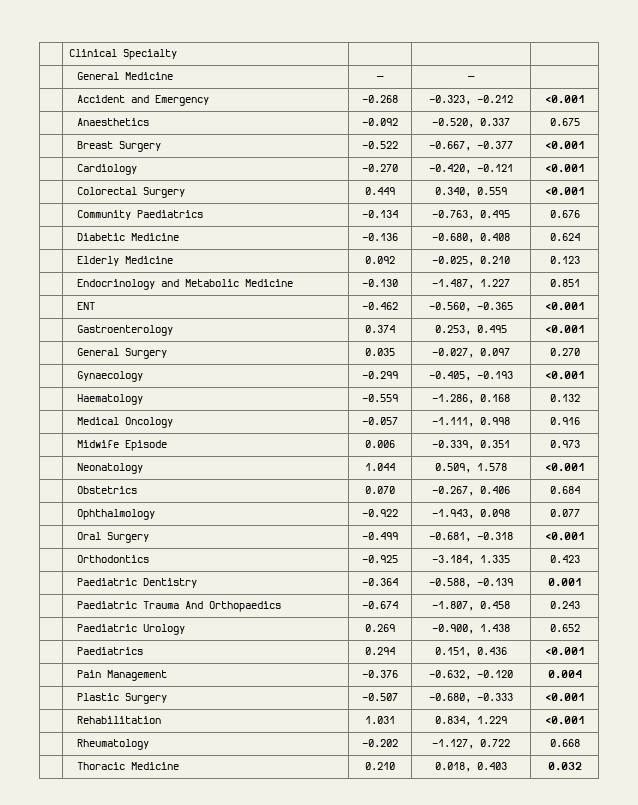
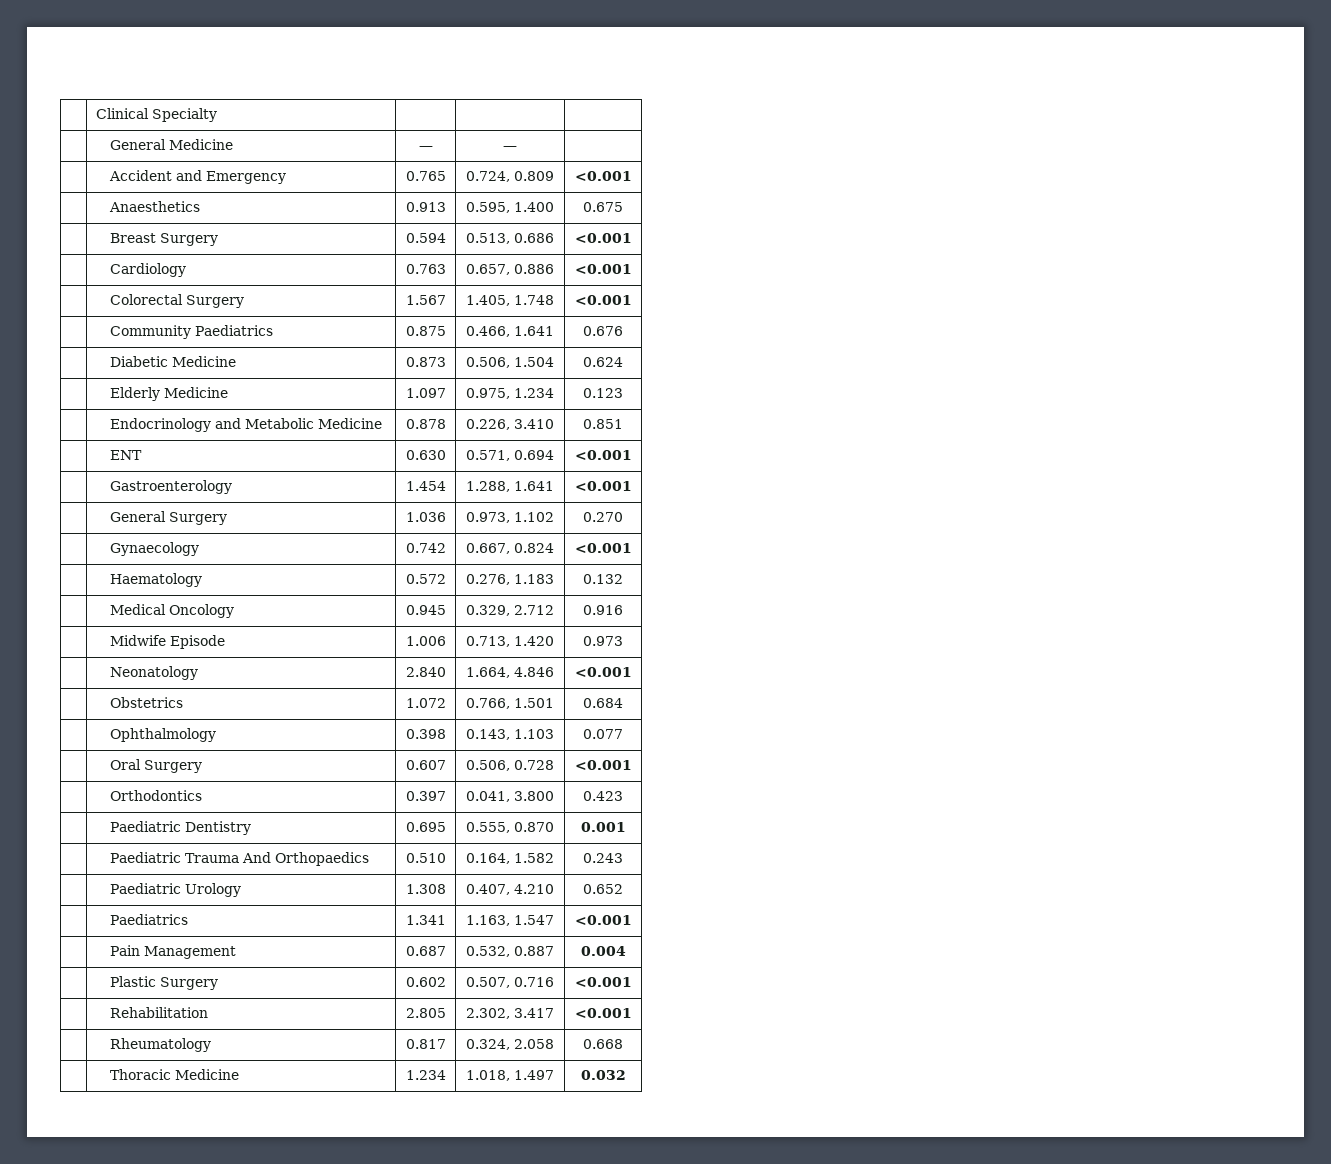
- | Accident and Emergency | -0.268 | -0.323, -0.212 | <0.001
+ | Accident and Emergency | 0.765 | 0.724, 0.809 | <0.001
- | Anaesthetics | -0.092 | -0.520, 0.337 | 0.675
+ | Anaesthetics | 0.913 | 0.595, 1.400 | 0.675
- | Breast Surgery | -0.522 | -0.667, -0.377 | <0.001
+ | Breast Surgery | 0.594 | 0.513, 0.686 | <0.001
- | Cardiology | -0.270 | -0.420, -0.121 | <0.001
+ | Cardiology | 0.763 | 0.657, 0.886 | <0.001
- | Colorectal Surgery | 0.449 | 0.340, 0.559 | <0.001
+ | Colorectal Surgery | 1.567 | 1.405, 1.748 | <0.001
- | Community Paediatrics | -0.134 | -0.763, 0.495 | 0.676
+ | Community Paediatrics | 0.875 | 0.466, 1.641 | 0.676
- | Diabetic Medicine | -0.136 | -0.680, 0.408 | 0.624
+ | Diabetic Medicine | 0.873 | 0.506, 1.504 | 0.624
- | Elderly Medicine | 0.092 | -0.025, 0.210 | 0.123
+ | Elderly Medicine | 1.097 | 0.975, 1.234 | 0.123
- | Endocrinology and Metabolic Medicine | -0.130 | -1.487, 1.227 | 0.851
+ | Endocrinology and Metabolic Medicine | 0.878 | 0.226, 3.410 | 0.851
- | ENT | -0.462 | -0.560, -0.365 | <0.001
+ | ENT | 0.630 | 0.571, 0.694 | <0.001
- | Gastroenterology | 0.374 | 0.253, 0.495 | <0.001
+ | Gastroenterology | 1.454 | 1.288, 1.641 | <0.001
- | General Surgery | 0.035 | -0.027, 0.097 | 0.270
+ | General Surgery | 1.036 | 0.973, 1.102 | 0.270
- | Gynaecology | -0.299 | -0.405, -0.193 | <0.001
+ | Gynaecology | 0.742 | 0.667, 0.824 | <0.001
- | Haematology | -0.559 | -1.286, 0.168 | 0.132
+ | Haematology | 0.572 | 0.276, 1.183 | 0.132
- | Medical Oncology | -0.057 | -1.111, 0.998 | 0.916
+ | Medical Oncology | 0.945 | 0.329, 2.712 | 0.916
- | Midwife Episode | 0.006 | -0.339, 0.351 | 0.973
+ | Midwife Episode | 1.006 | 0.713, 1.420 | 0.973
- | Neonatology | 1.044 | 0.509, 1.578 | <0.001
+ | Neonatology | 2.840 | 1.664, 4.846 | <0.001
- | Obstetrics | 0.070 | -0.267, 0.406 | 0.684
+ | Obstetrics | 1.072 | 0.766, 1.501 | 0.684
- | Ophthalmology | -0.922 | -1.943, 0.098 | 0.077
+ | Ophthalmology | 0.398 | 0.143, 1.103 | 0.077
- | Oral Surgery | -0.499 | -0.681, -0.318 | <0.001
+ | Oral Surgery | 0.607 | 0.506, 0.728 | <0.001
- | Orthodontics | -0.925 | -3.184, 1.335 | 0.423
+ | Orthodontics | 0.397 | 0.041, 3.800 | 0.423
- | Paediatric Dentistry | -0.364 | -0.588, -0.139 | 0.001
+ | Paediatric Dentistry | 0.695 | 0.555, 0.870 | 0.001
- | Paediatric Trauma And Orthopaedics | -0.674 | -1.807, 0.458 | 0.243
+ | Paediatric Trauma And Orthopaedics | 0.510 | 0.164, 1.582 | 0.243
- | Paediatric Urology | 0.269 | -0.900, 1.438 | 0.652
+ | Paediatric Urology | 1.308 | 0.407, 4.210 | 0.652
- | Paediatrics | 0.294 | 0.151, 0.436 | <0.001
+ | Paediatrics | 1.341 | 1.163, 1.547 | <0.001
- | Pain Management | -0.376 | -0.632, -0.120 | 0.004
+ | Pain Management | 0.687 | 0.532, 0.887 | 0.004
- | Plastic Surgery | -0.507 | -0.680, -0.333 | <0.001
+ | Plastic Surgery | 0.602 | 0.507, 0.716 | <0.001
- | Rehabilitation | 1.031 | 0.834, 1.229 | <0.001
+ | Rehabilitation | 2.805 | 2.302, 3.417 | <0.001
- | Rheumatology | -0.202 | -1.127, 0.722 | 0.668
+ | Rheumatology | 0.817 | 0.324, 2.058 | 0.668
- | Thoracic Medicine | 0.210 | 0.018, 0.403 | 0.032
+ | Thoracic Medicine | 1.234 | 1.018, 1.497 | 0.032

